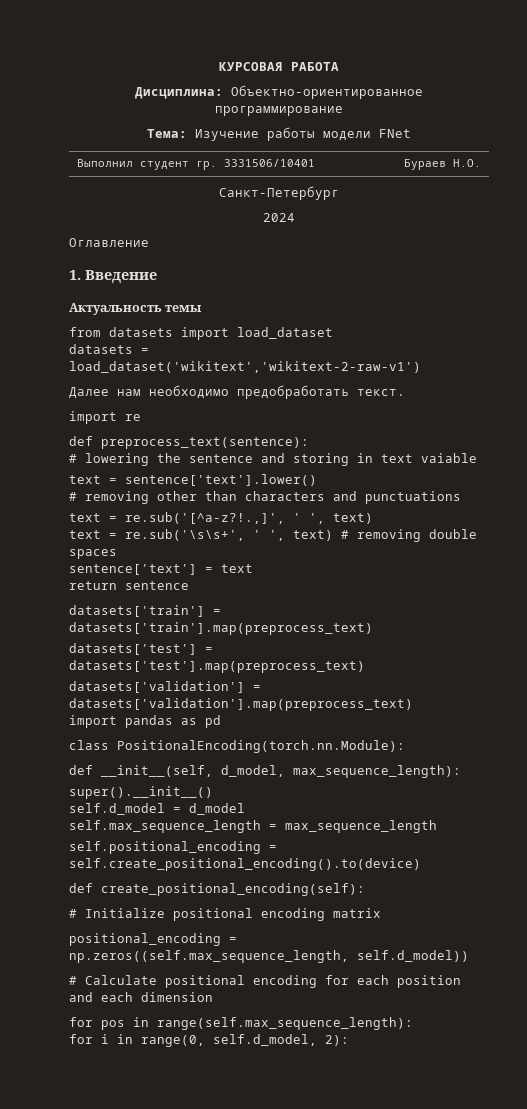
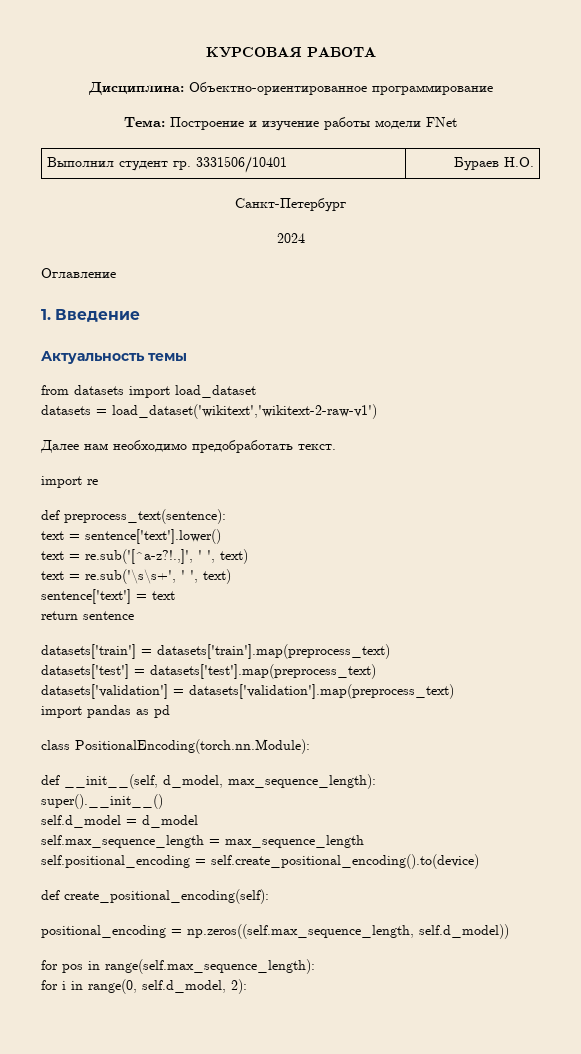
- Тема: Изучение работы модели FNet
+ Тема: Построение и изучение работы модели FNet
- # lowering the sentence and storing in text vaiable
  text = sentence['text'].lower()
- # removing other than characters and punctuations
- text = re.sub('\s\s+', ' ', text) # removing double spaces
+ text = re.sub('\s\s+', ' ', text)
- # Initialize positional encoding matrix
- # Calculate positional encoding for each position and each dimension

